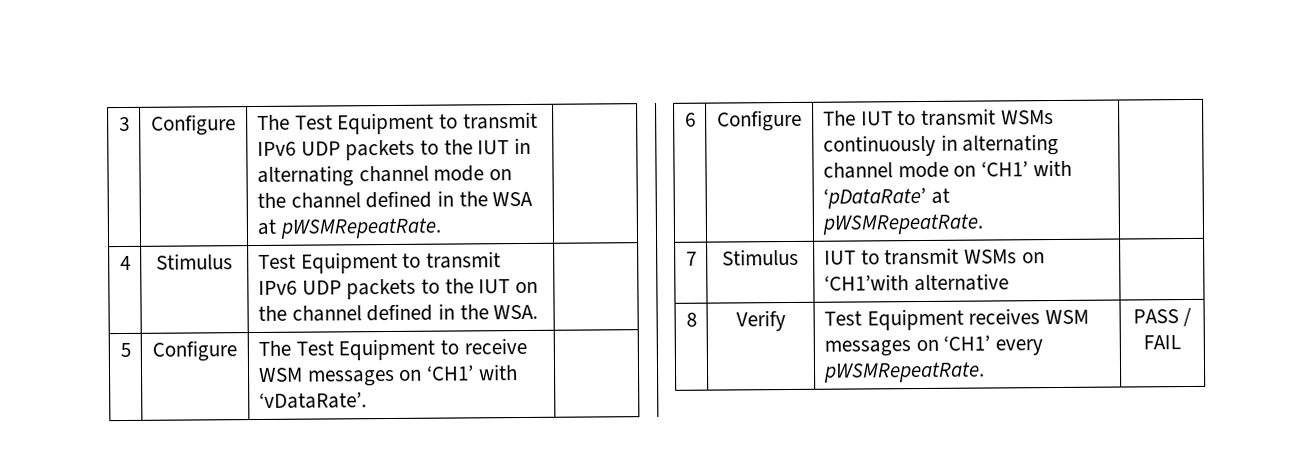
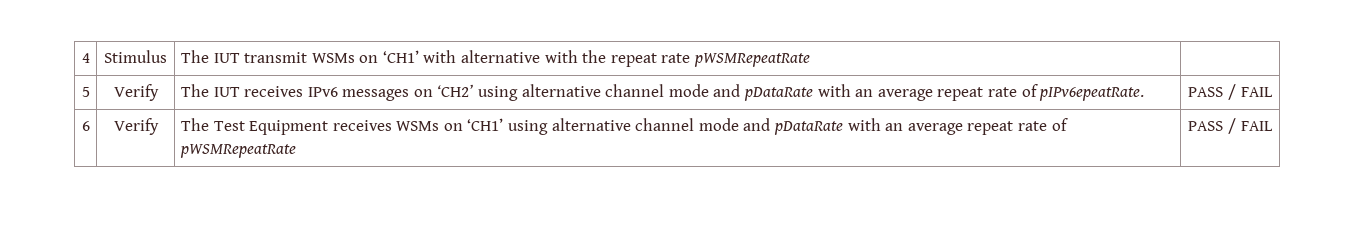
- 3 | Configure | The Test Equipment to transmit IPv6 UDP packets to the IUT in alternating channel mode on the channel defined in the WSA at pWSMRepeatRate. |
- 4 | Stimulus | Test Equipment to transmit IPv6 UDP packets to the IUT on the channel defined in the WSA. |
- 5 | Configure | The Test Equipment to receive WSM messages on ‘CH1’ with ‘vDataRate’. |
- 6 | Configure | The IUT to transmit WSMs continuously in alternating channel mode on ‘CH1’ with ‘pDataRate’ at pWSMRepeatRate. |
- 7 | Stimulus | IUT to transmit WSMs on ‘CH1’with alternative |
- 8 | Verify | Test Equipment receives WSM messages on ‘CH1’ every pWSMRepeatRate. | PASS / FAIL
+ 4 | Stimulus | The IUT transmit WSMs on ‘CH1’ with alternative with the repeat rate pWSMRepeatRate |
+ 5 | Verify | The IUT receives IPv6 messages on ‘CH2’ using alternative channel mode and pDataRate with an average repeat rate of pIPv6epeatRate. | PASS / FAIL
+ 6 | Verify | The Test Equipment receives WSMs on ‘CH1’ using alternative channel mode and pDataRate with an average repeat rate of pWSMRepeatRate | PASS / FAIL

